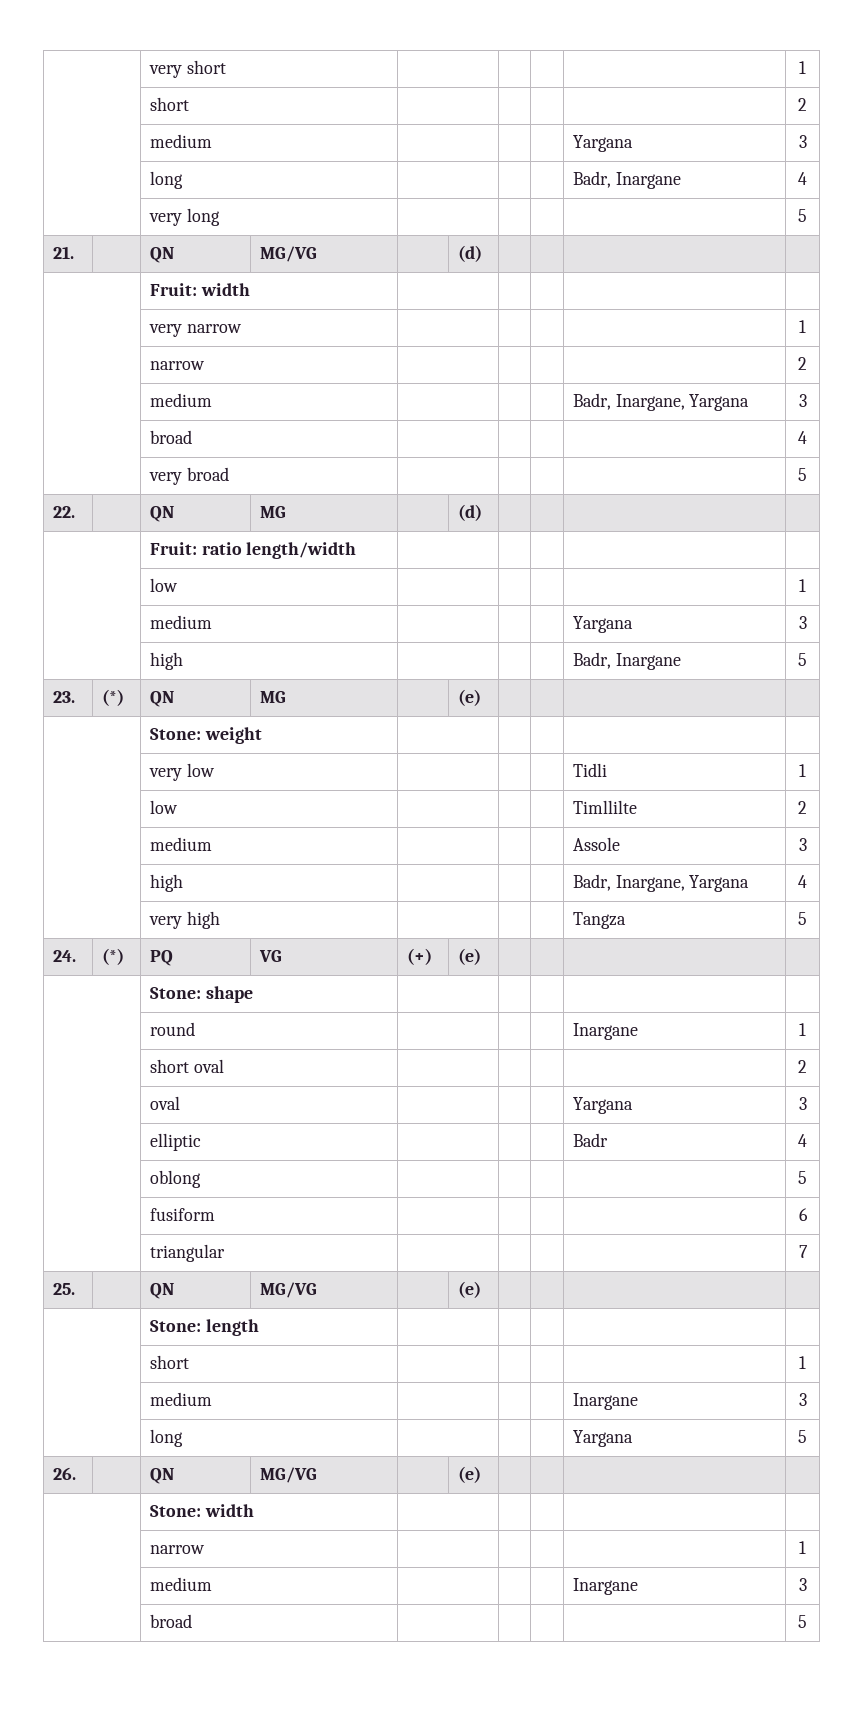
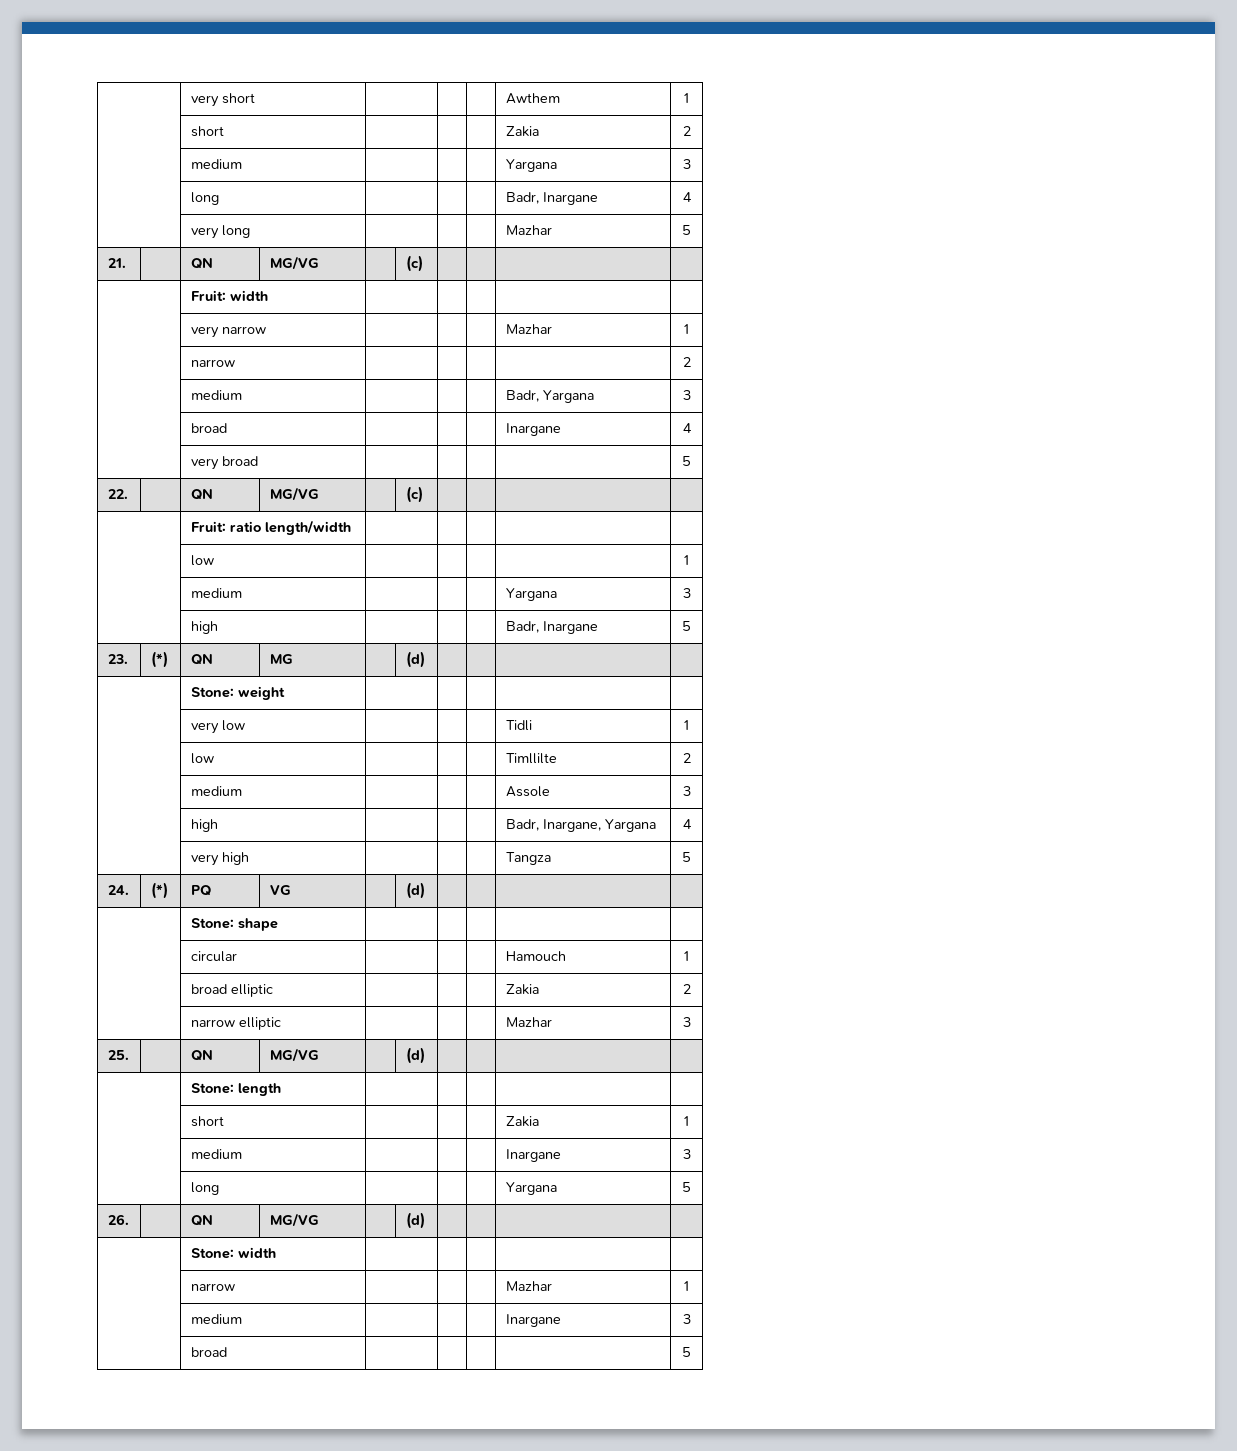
- | very short | | | | | 1
- | short | | | | | 2
+ | very short | | | | Awthem | 1
+ | short | | | | Zakia | 2
- | very long | | | | | 5
+ | very long | | | | Mazhar | 5
- 21. | | QN | MG/VG | | (d) | | | |
+ 21. | | QN | MG/VG | | (c) | | | |
- | very narrow | | | | | 1
+ | very narrow | | | | Mazhar | 1
- | medium | | | | Badr, Inargane, Yargana | 3
+ | medium | | | | Badr, Yargana | 3
- | broad | | | | | 4
+ | broad | | | | Inargane | 4
- 22. | | QN | MG | | (d) | | | |
+ 22. | | QN | MG/VG | | (c) | | | |
- 23. | (*) | QN | MG | | (e) | | | |
+ 23. | (*) | QN | MG | | (d) | | | |
- 24. | (*) | PQ | VG | (+) | (e) | | | |
+ 24. | (*) | PQ | VG | | (d) | | | |
- | round | | | | Inargane | 1
- | short oval | | | | | 2
- | oval | | | | Yargana | 3
- | elliptic | | | | Badr | 4
- | oblong | | | | | 5
- | fusiform | | | | | 6
- | triangular | | | | | 7
+ | circular | | | | Hamouch | 1
+ | broad elliptic | | | | Zakia | 2
+ | narrow elliptic | | | | Mazhar | 3
- 25. | | QN | MG/VG | | (e) | | | |
+ 25. | | QN | MG/VG | | (d) | | | |
- | short | | | | | 1
+ | short | | | | Zakia | 1
- 26. | | QN | MG/VG | | (e) | | | |
+ 26. | | QN | MG/VG | | (d) | | | |
- | narrow | | | | | 1
+ | narrow | | | | Mazhar | 1

